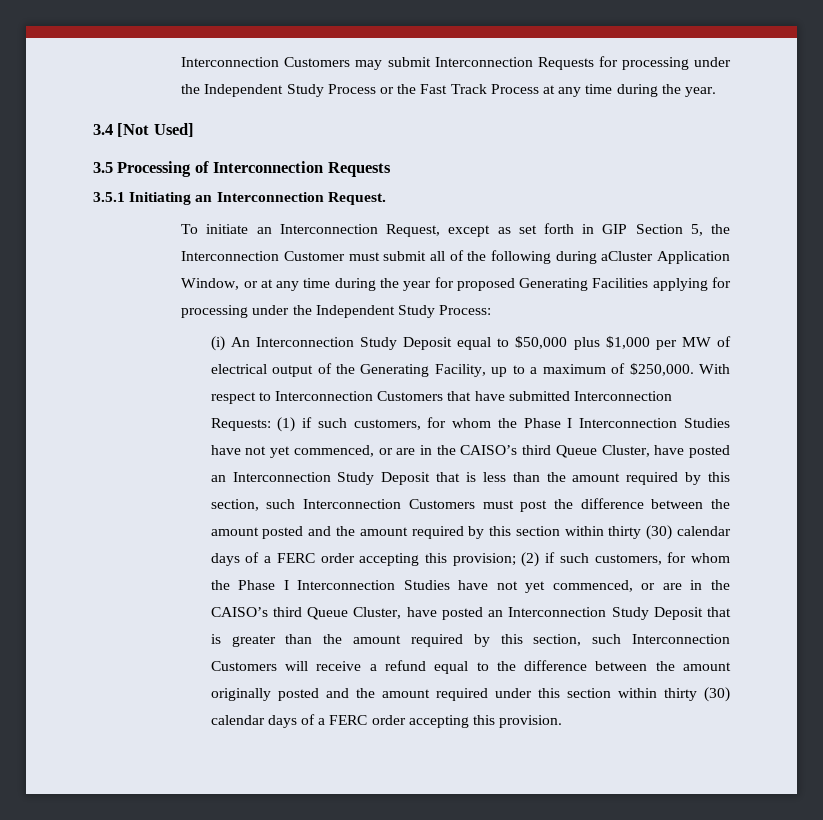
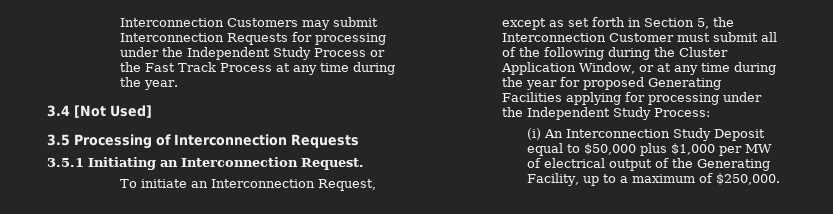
- To initiate an Interconnection Request, except as set forth in GIP Section 5, the Interconnection Customer must submit all of the following during aCluster Application Window, or at any time during the year for proposed Generating Facilities applying for processing under the Independent Study Process:
+ To initiate an Interconnection Request, except as set forth in Section 5, the Interconnection Customer must submit all of the following during the Cluster Application Window, or at any time during the year for proposed Generating Facilities applying for processing under the Independent Study Process:
- With respect to Interconnection Customers that have submitted Interconnection Requests: (1) if such customers, for whom the Phase I Interconnection Studies have not yet commenced, or are in the CAISO’s third Queue Cluster, have posted an Interconnection Study Deposit that is less than the amount required by this section, such Interconnection Customers must post the difference between the amount posted and the amount required by this section within thirty (30) calendar days of a FERC order accepting this provision; (2) if such customers, for whom the Phase I Interconnection Studies have not yet commenced, or are in the CAISO’s third Queue Cluster, have posted an Interconnection Study Deposit that is greater than the amount required by this section, such Interconnection Customers will receive a refund equal to the difference between the amount originally posted and the amount required under this section within thirty (30) calendar days of a FERC order accepting this provision.

